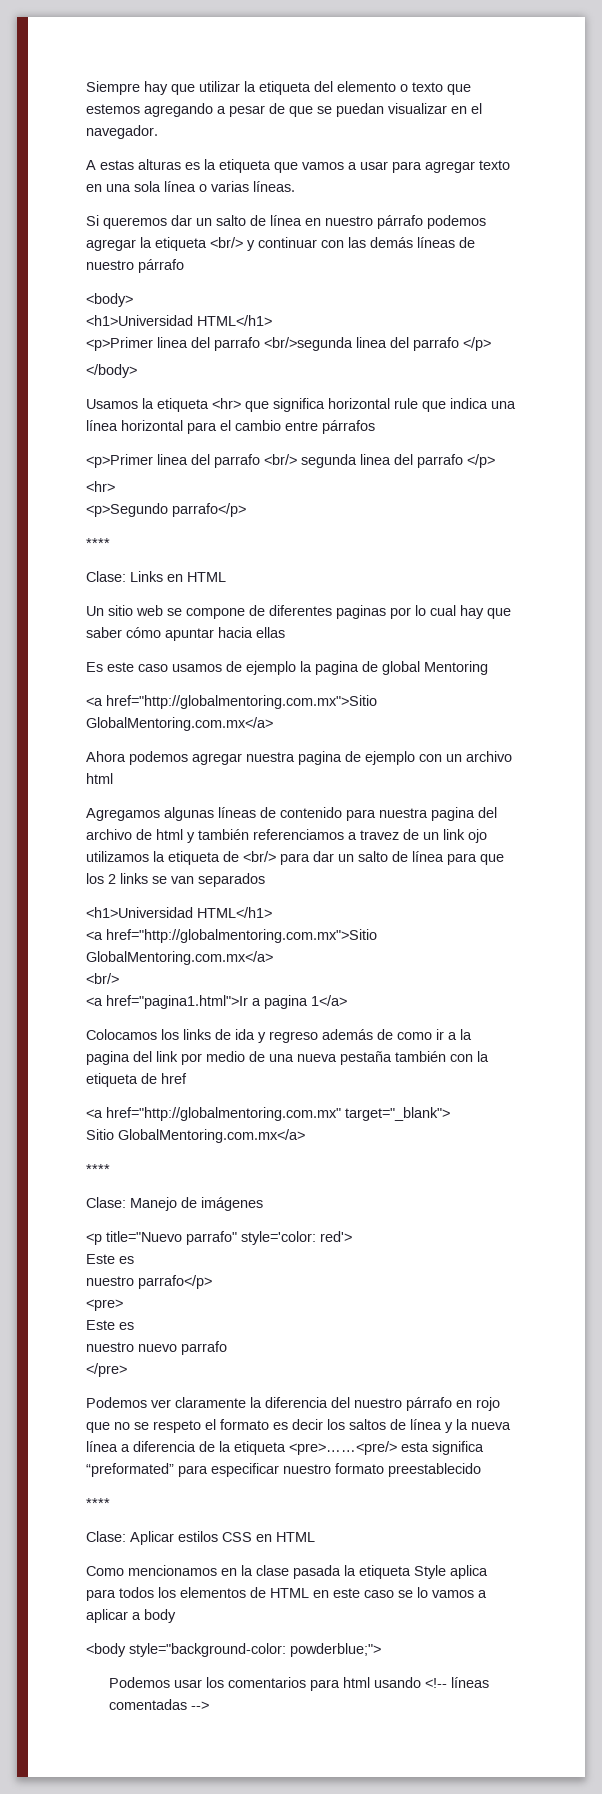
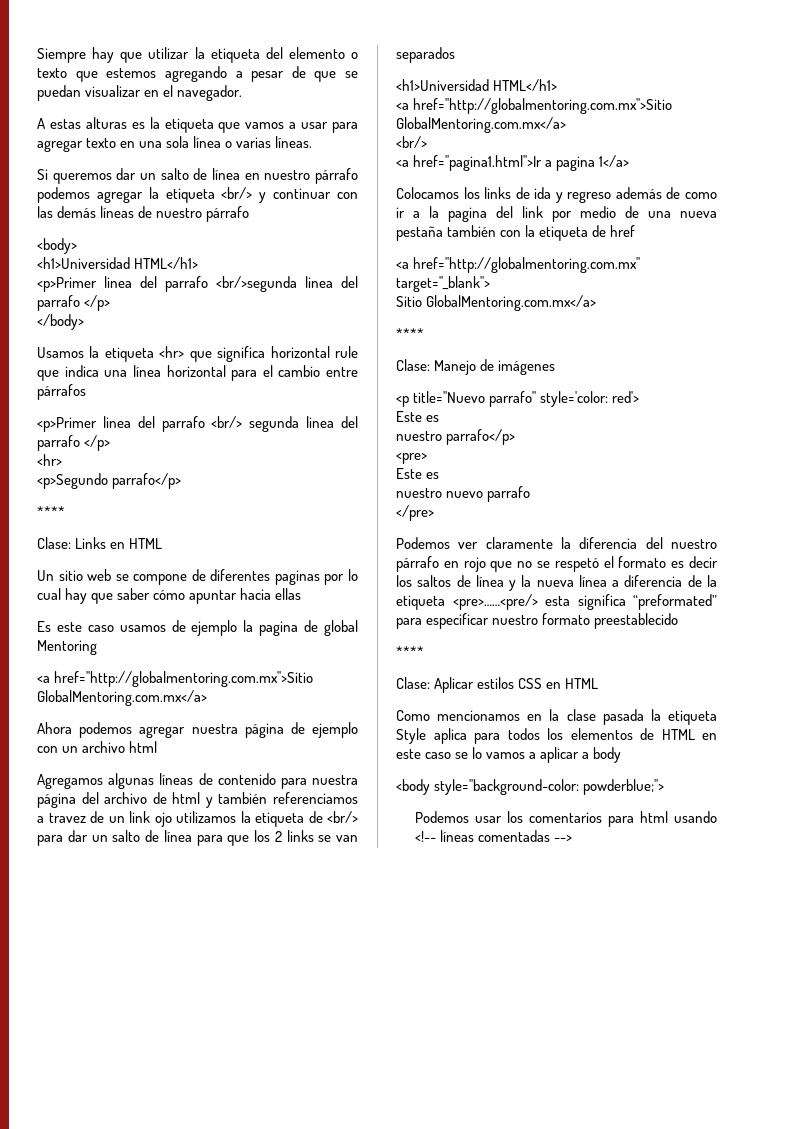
- Ahora podemos agregar nuestra pagina de ejemplo con un archivo html
+ Ahora podemos agregar nuestra página de ejemplo con un archivo html
- Agregamos algunas líneas de contenido para nuestra pagina del archivo de html y también referenciamos a travez de un link ojo utilizamos la etiqueta de <br/> para dar un salto de línea para que los 2 links se van separados
+ Agregamos algunas líneas de contenido para nuestra página del archivo de html y también referenciamos a travez de un link ojo utilizamos la etiqueta de <br/> para dar un salto de línea para que los 2 links se van separados
- Podemos ver claramente la diferencia del nuestro párrafo en rojo que no se respeto el formato es decir los saltos de línea y la nueva línea a diferencia de la etiqueta <pre>……<pre/> esta significa “preformated” para especificar nuestro formato preestablecido
+ Podemos ver claramente la diferencia del nuestro párrafo en rojo que no se respetó el formato es decir los saltos de línea y la nueva línea a diferencia de la etiqueta <pre>……<pre/> esta significa “preformated” para especificar nuestro formato preestablecido

